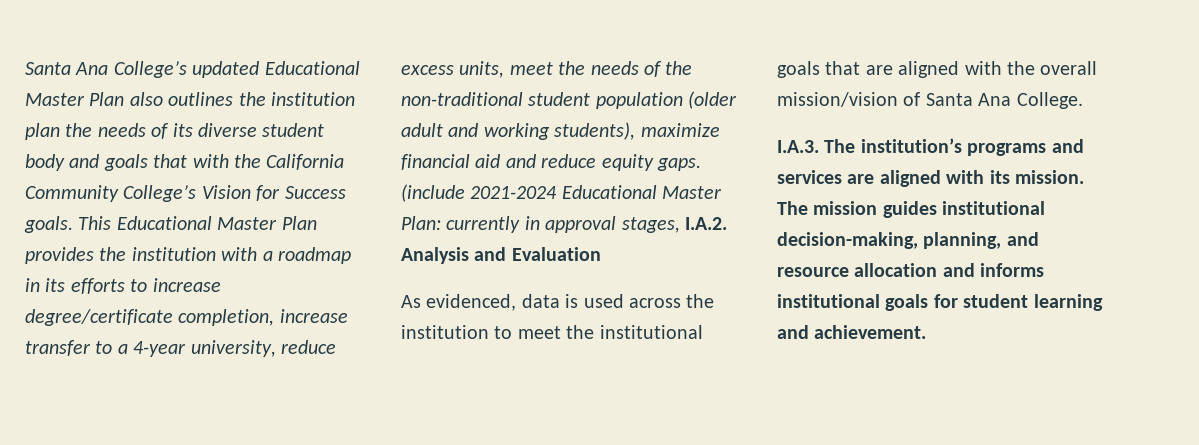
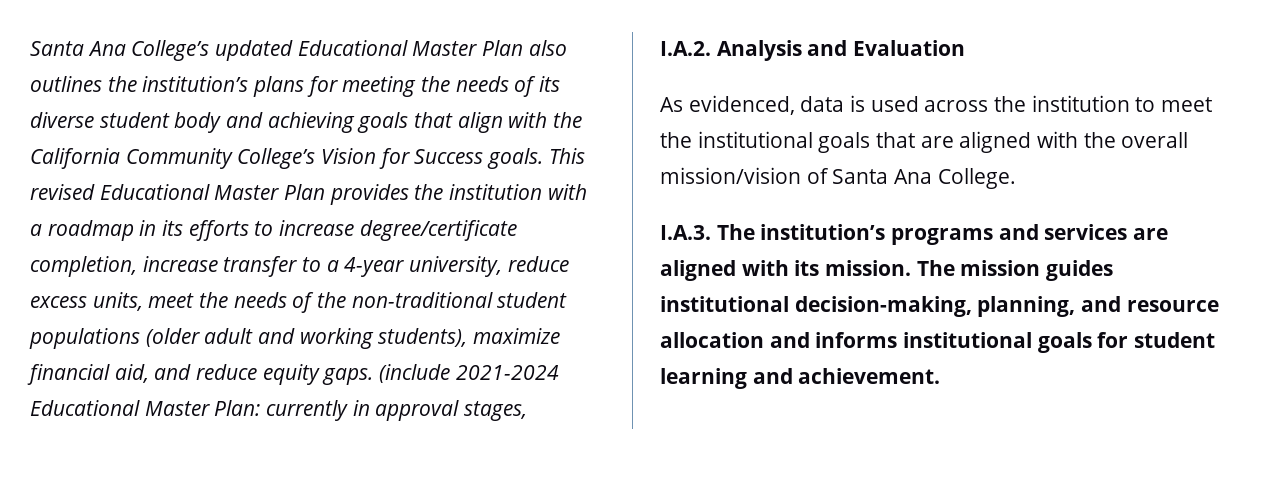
- Santa Ana College’s updated Educational Master Plan also outlines the institution plan the needs of its diverse student body and goals that with the California Community College’s Vision for Success goals.
+ Santa Ana College’s updated Educational Master Plan also outlines the institution’s plans for meeting the needs of its diverse student body and achieving goals that align with the California Community College’s Vision for Success goals.
- This Educational Master Plan provides the institution with a roadmap in its efforts to increase degree/certificate completion, increase transfer to a 4-year university, reduce excess units, meet the needs of the non-traditional student population (older adult and working students), maximize financial aid and reduce equity gaps.
+ This revised Educational Master Plan provides the institution with a roadmap in its efforts to increase degree/certificate completion, increase transfer to a 4-year university, reduce excess units, meet the needs of the non-traditional student populations (older adult and working students), maximize financial aid, and reduce equity gaps.
- (include 2021-2024 Educational Master Plan: currently in approval stages, I.A.2. Analysis and Evaluation
+ (include 2021-2024 Educational Master Plan: currently in approval stages,
+ I.A.2. Analysis and Evaluation

